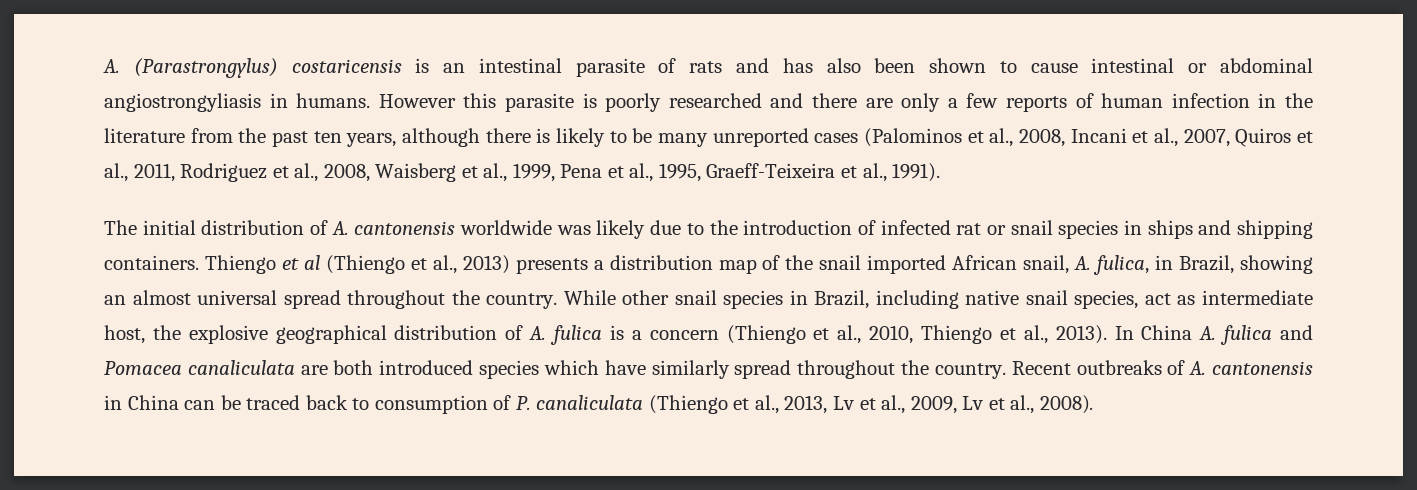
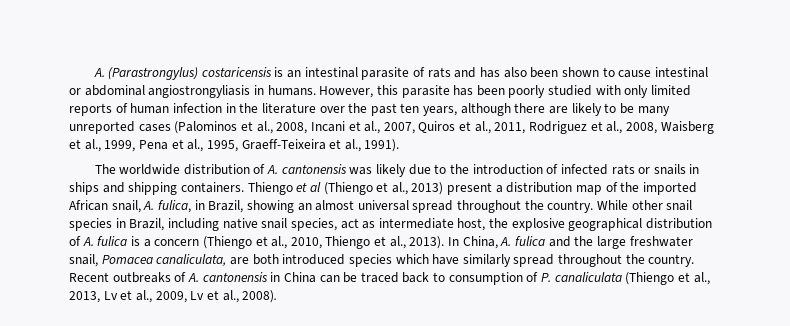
- However this parasite is poorly researched and there are only a few reports of human infection in the literature from the past ten years, although there is likely to be many unreported cases (Palominos et al., 2008, Incani et al., 2007, Quiros et al., 2011, Rodriguez et al., 2008, Waisberg et al., 1999, Pena et al., 1995, Graeff-Teixeira et al., 1991).
+ However, this parasite has been poorly studied with only limited reports of human infection in the literature over the past ten years, although there are likely to be many unreported cases (Palominos et al., 2008, Incani et al., 2007, Quiros et al., 2011, Rodriguez et al., 2008, Waisberg et al., 1999, Pena et al., 1995, Graeff-Teixeira et al., 1991).
- The initial distribution of A. cantonensis worldwide was likely due to the introduction of infected rat or snail species in ships and shipping containers.
+ The worldwide distribution of A. cantonensis was likely due to the introduction of infected rats or snails in ships and shipping containers.
- Thiengo et al (Thiengo et al., 2013) presents a distribution map of the snail imported African snail, A. fulica, in Brazil, showing an almost universal spread throughout the country.
+ Thiengo et al (Thiengo et al., 2013) present a distribution map of the imported African snail, A. fulica, in Brazil, showing an almost universal spread throughout the country.
- In China A. fulica and Pomacea canaliculata are both introduced species which have similarly spread throughout the country.
+ In China, A. fulica and the large freshwater snail, Pomacea canaliculata, are both introduced species which have similarly spread throughout the country.

